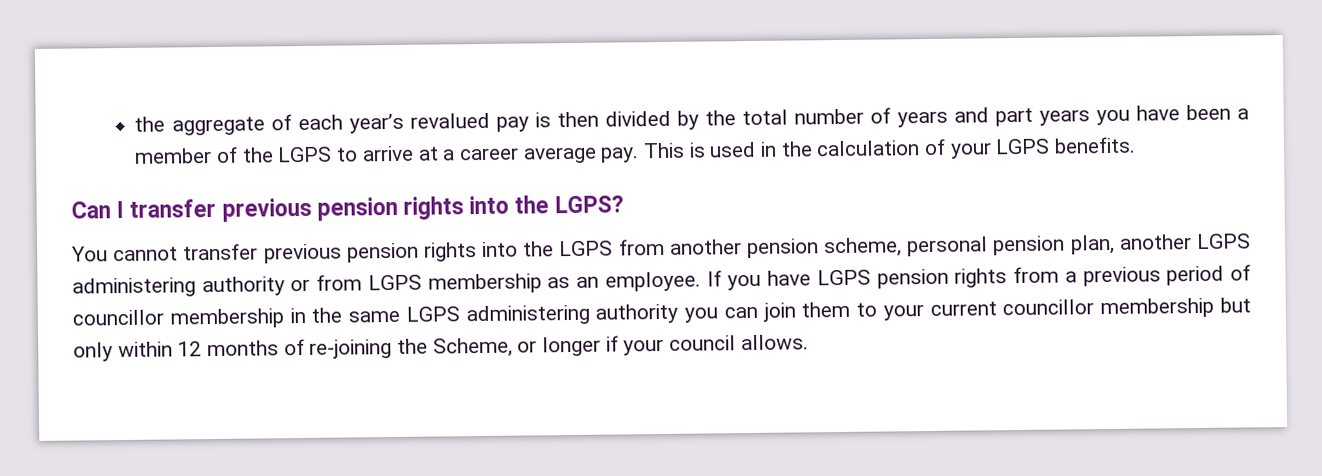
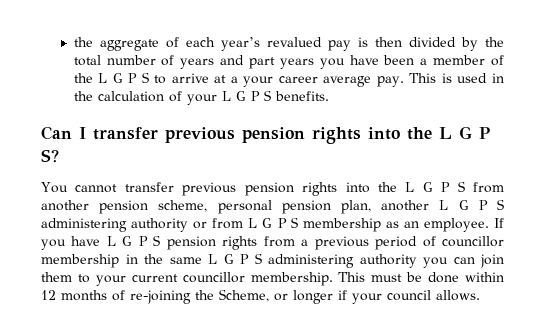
- the aggregate of each year’s revalued pay is then divided by the total number of years and part years you have been a member of the LGPS to arrive at a career average pay.
+ the aggregate of each year’s revalued pay is then divided by the total number of years and part years you have been a member of the L G P S to arrive at a your career average pay.
- This is used in the calculation of your LGPS benefits.
+ This is used in the calculation of your L G P S benefits.
- Can I transfer previous pension rights into the LGPS?
+ Can I transfer previous pension rights into the L G P S?
- You cannot transfer previous pension rights into the LGPS from another pension scheme, personal pension plan, another LGPS administering authority or from LGPS membership as an employee.
+ You cannot transfer previous pension rights into the L G P S from another pension scheme, personal pension plan, another L G P S administering authority or from L G P S membership as an employee.
- If you have LGPS pension rights from a previous period of councillor membership in the same LGPS administering authority you can join them to your current councillor membership but only within 12 months of re-joining the Scheme, or longer if your council allows.
+ If you have L G P S pension rights from a previous period of councillor membership in the same L G P S administering authority you can join them to your current councillor membership. This must be done within 12 months of re-joining the Scheme, or longer if your council allows.

